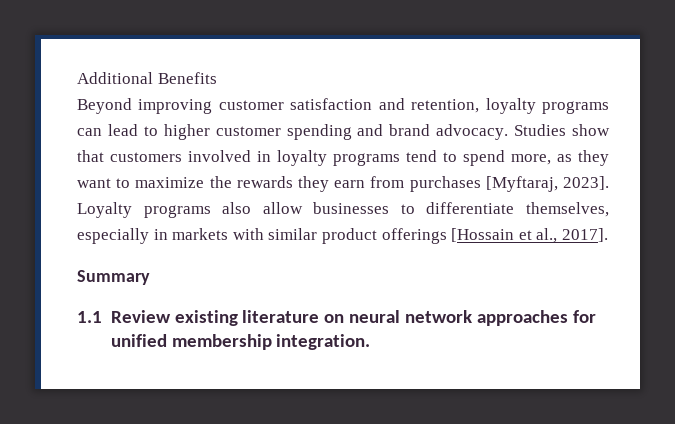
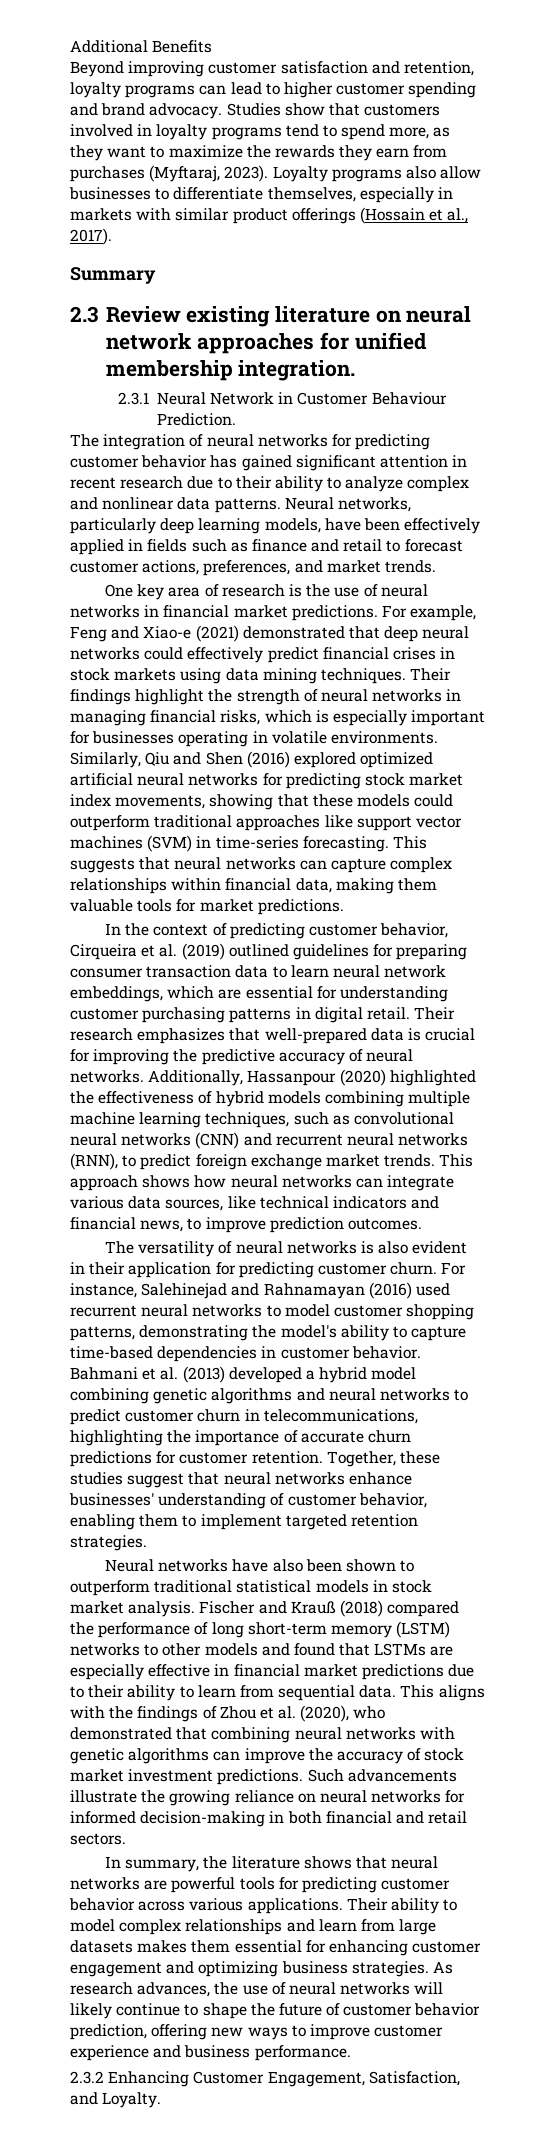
- Studies show that customers involved in loyalty programs tend to spend more, as they want to maximize the rewards they earn from purchases [Myftaraj, 2023].
+ Studies show that customers involved in loyalty programs tend to spend more, as they want to maximize the rewards they earn from purchases (Myftaraj, 2023).
- Loyalty programs also allow businesses to differentiate themselves, especially in markets with similar product offerings [Hossain et al., 2017].
+ Loyalty programs also allow businesses to differentiate themselves, especially in markets with similar product offerings (Hossain et al., 2017).
- 1.1 Review existing literature on neural network approaches for unified membership integration.
+ 2.3 Review existing literature on neural network approaches for unified membership integration.
+ 2.3.1 Neural Network in Customer Behaviour Prediction.
+ The integration of neural networks for predicting customer behavior has gained significant attention in recent research due to their ability to analyze complex and nonlinear data patterns. Neural networks, particularly deep learning models, have been effectively applied in fields such as finance and retail to forecast customer actions, preferences, and market trends.
+ One key area of research is the use of neural networks in financial market predictions. For example, Feng and Xiao-e (2021) demonstrated that deep neural networks could effectively predict financial crises in stock markets using data mining techniques. Their findings highlight the strength of neural networks in managing financial risks, which is especially important for businesses operating in volatile environments. Similarly, Qiu and Shen (2016) explored optimized artificial neural networks for predicting stock market index movements, showing that these models could outperform traditional approaches like support vector machines (SVM) in time-series forecasting. This suggests that neural networks can capture complex relationships within financial data, making them valuable tools for market predictions.
+ In the context of predicting customer behavior, Cirqueira et al. (2019) outlined guidelines for preparing consumer transaction data to learn neural network embeddings, which are essential for understanding customer purchasing patterns in digital retail. Their research emphasizes that well-prepared data is crucial for improving the predictive accuracy of neural networks. Additionally, Hassanpour (2020) highlighted the effectiveness of hybrid models combining multiple machine learning techniques, such as convolutional neural networks (CNN) and recurrent neural networks (RNN), to predict foreign exchange market trends. This approach shows how neural networks can integrate various data sources, like technical indicators and financial news, to improve prediction outcomes.
+ The versatility of neural networks is also evident in their application for predicting customer churn. For instance, Salehinejad and Rahnamayan (2016) used recurrent neural networks to model customer shopping patterns, demonstrating the model's ability to capture time-based dependencies in customer behavior. Bahmani et al. (2013) developed a hybrid model combining genetic algorithms and neural networks to predict customer churn in telecommunications, highlighting the importance of accurate churn predictions for customer retention. Together, these studies suggest that neural networks enhance businesses' understanding of customer behavior, enabling them to implement targeted retention strategies.
+ Neural networks have also been shown to outperform traditional statistical models in stock market analysis. Fischer and Krauß (2018) compared the performance of long short-term memory (LSTM) networks to other models and found that LSTMs are especially effective in financial market predictions due to their ability to learn from sequential data. This aligns with the findings of Zhou et al. (2020), who demonstrated that combining neural networks with genetic algorithms can improve the accuracy of stock market investment predictions. Such advancements illustrate the growing reliance on neural networks for informed decision-making in both financial and retail sectors.
+ In summary, the literature shows that neural networks are powerful tools for predicting customer behavior across various applications. Their ability to model complex relationships and learn from large datasets makes them essential for enhancing customer engagement and optimizing business strategies. As research advances, the use of neural networks will likely continue to shape the future of customer behavior prediction, offering new ways to improve customer experience and business performance.
+ 2.3.2 Enhancing Customer Engagement, Satisfaction, and Loyalty.

